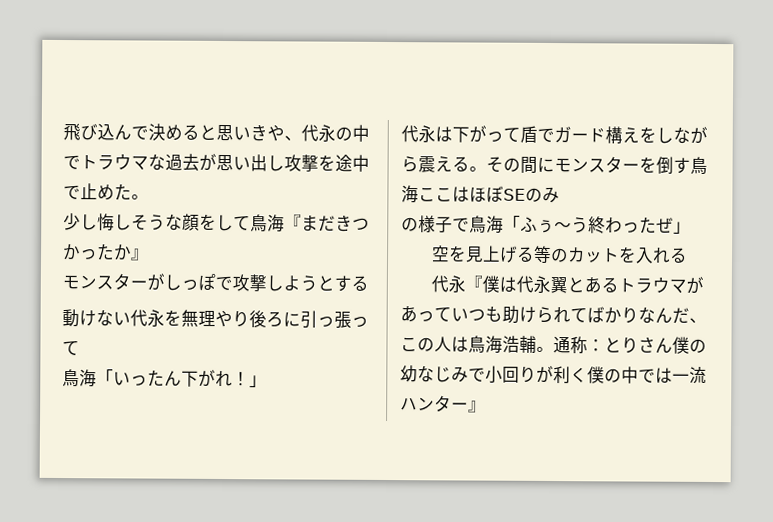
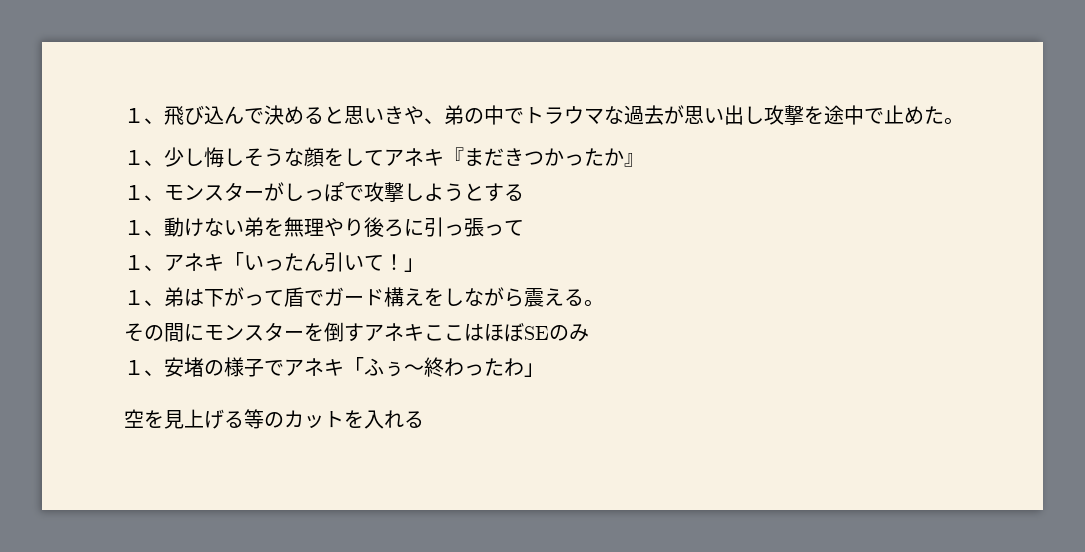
- 飛び込んで決めると思いきや、代永の中でトラウマな過去が思い出し攻撃を途中で止めた。
+ １、飛び込んで決めると思いきや、弟の中でトラウマな過去が思い出し攻撃を途中で止めた。
- 少し悔しそうな顔をして鳥海『まだきつかったか』
+ １、少し悔しそうな顔をしてアネキ『まだきつかったか』
- モンスターがしっぽで攻撃しようとする
+ １、モンスターがしっぽで攻撃しようとする
- 動けない代永を無理やり後ろに引っ張って
+ １、動けない弟を無理やり後ろに引っ張って
- 鳥海「いったん下がれ！」
+ １、アネキ「いったん引いて！」
- 代永は下がって盾でガード構えをしながら震える。その間にモンスターを倒す鳥海ここはほぼSEのみ
+ １、弟は下がって盾でガード構えをしながら震える。
+ その間にモンスターを倒すアネキここはほぼSEのみ
- の様子で鳥海「ふぅ～う終わったぜ」
+ １、安堵の様子でアネキ「ふぅ～終わったわ」
- 代永『僕は代永翼とあるトラウマがあっていつも助けられてばかりなんだ、この人は鳥海浩輔。通称：とりさん僕の幼なじみで小回りが利く僕の中では一流ハンター』

